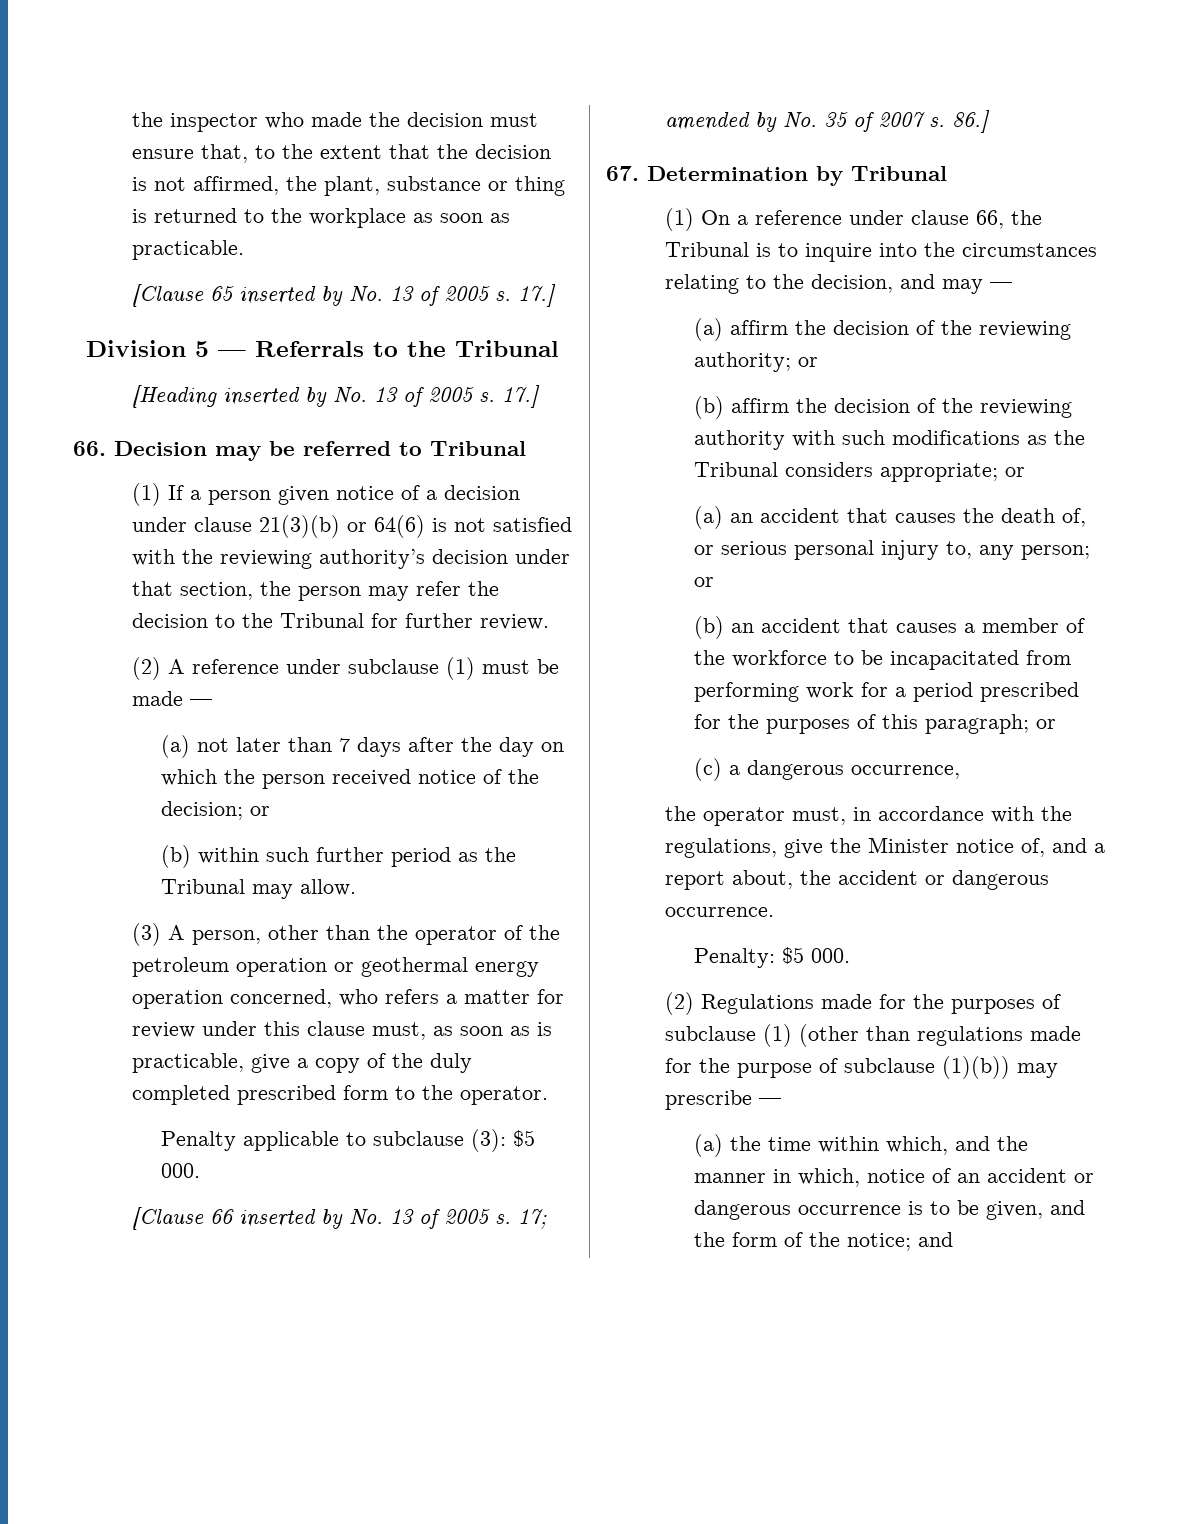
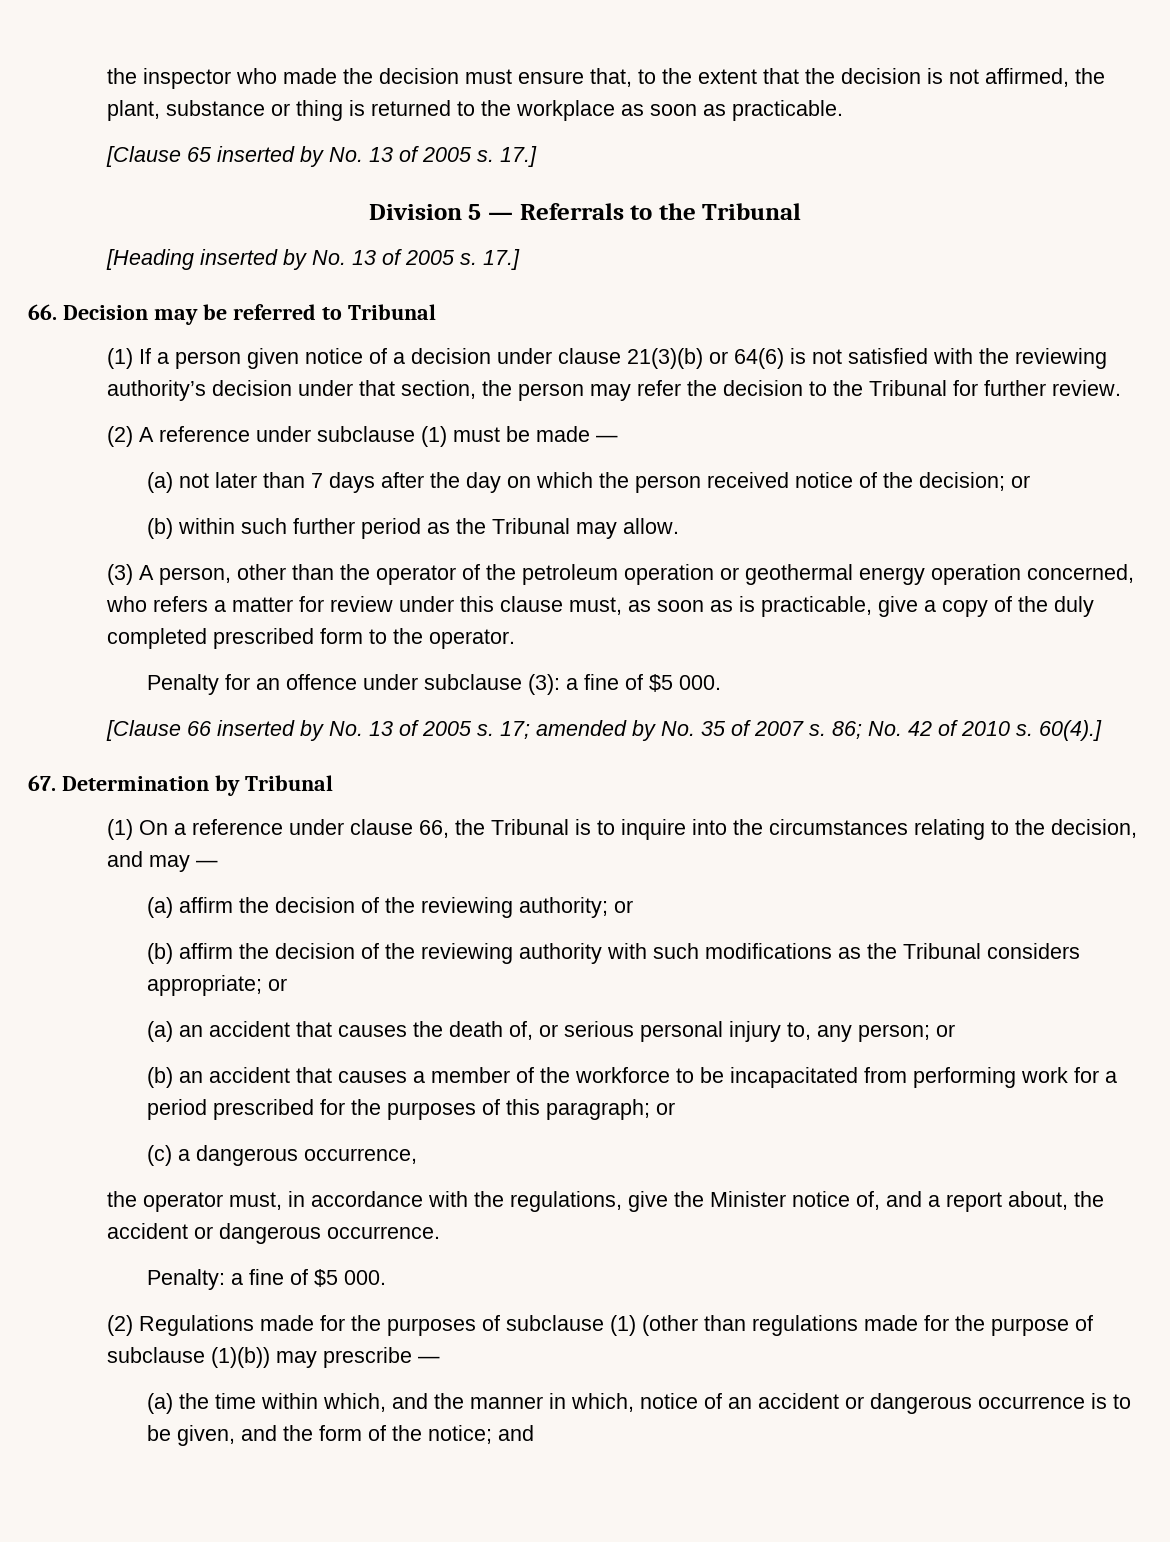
- Penalty applicable to subclause (3): $5 000.
+ Penalty for an offence under subclause (3): a fine of $5 000.
- 86.]
+ 86; No. 42 of 2010 s. 60(4).]
- Penalty: $5 000.
+ Penalty: a fine of $5 000.

